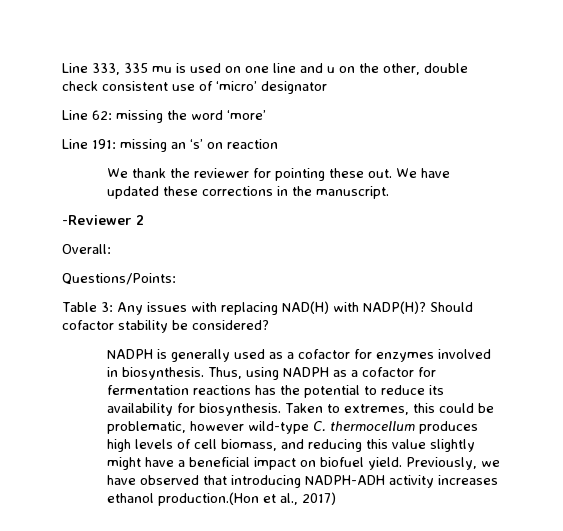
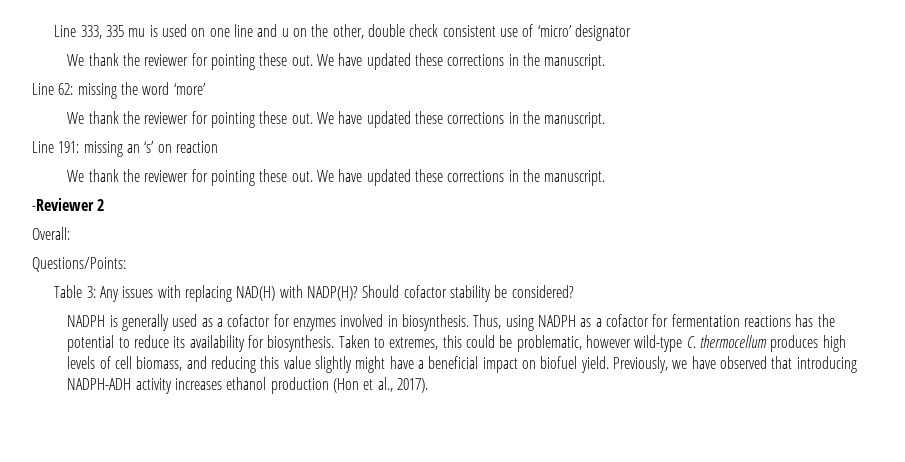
  Line 333, 335 mu is used on one line and u on the other, double check consistent use of ‘micro’ designator
+ We thank the reviewer for pointing these out. We have updated these corrections in the manuscript.
  Line 62: missing the word ‘more’
+ We thank the reviewer for pointing these out. We have updated these corrections in the manuscript.
- Previously, we have observed that introducing NADPH-ADH activity increases ethanol production.(Hon et al., 2017)
+ Previously, we have observed that introducing NADPH-ADH activity increases ethanol production (Hon et al., 2017).

